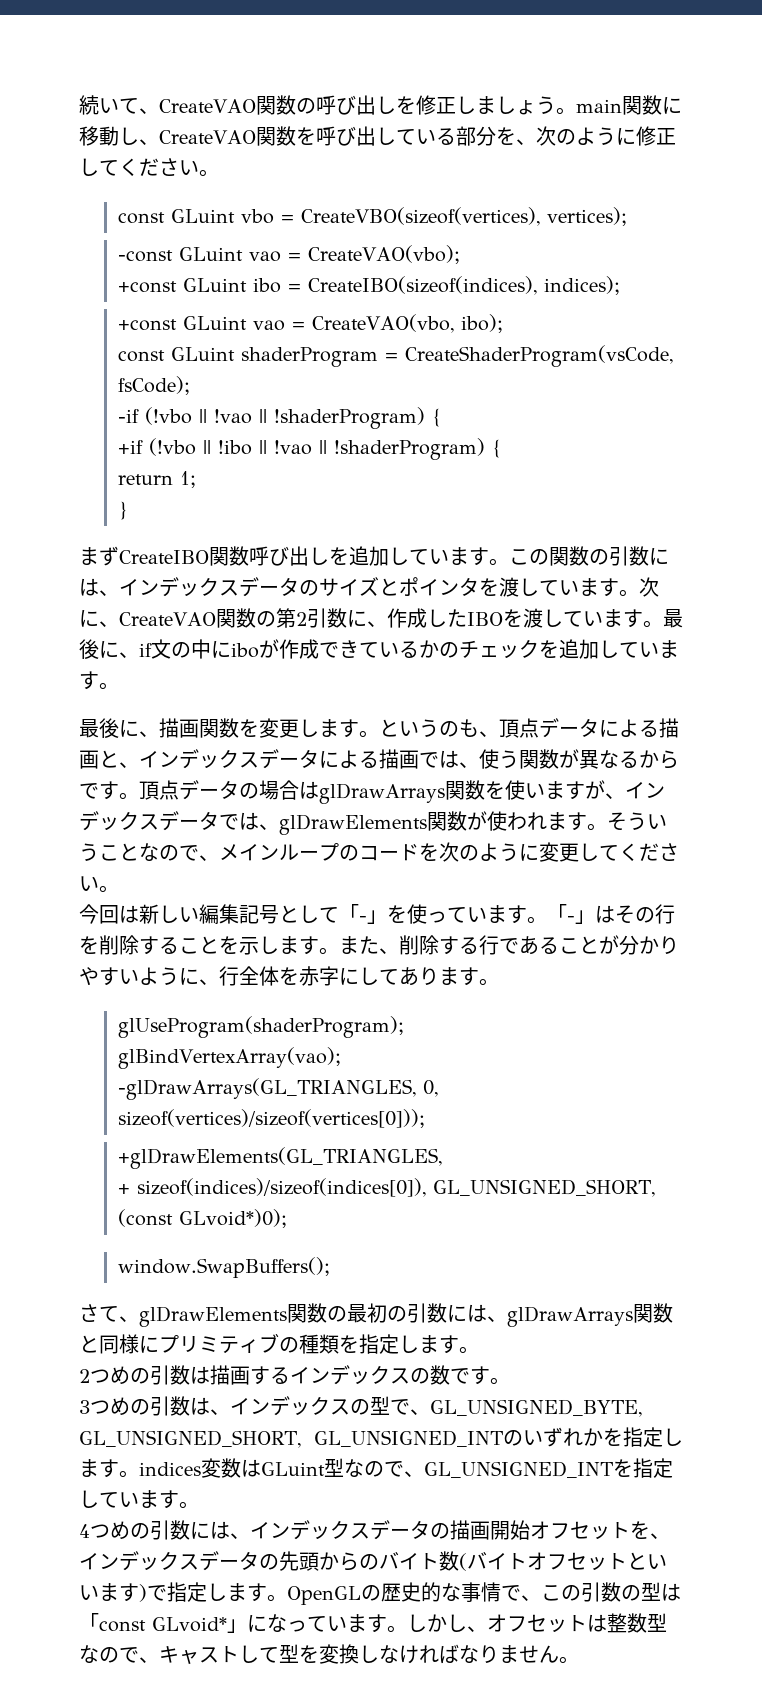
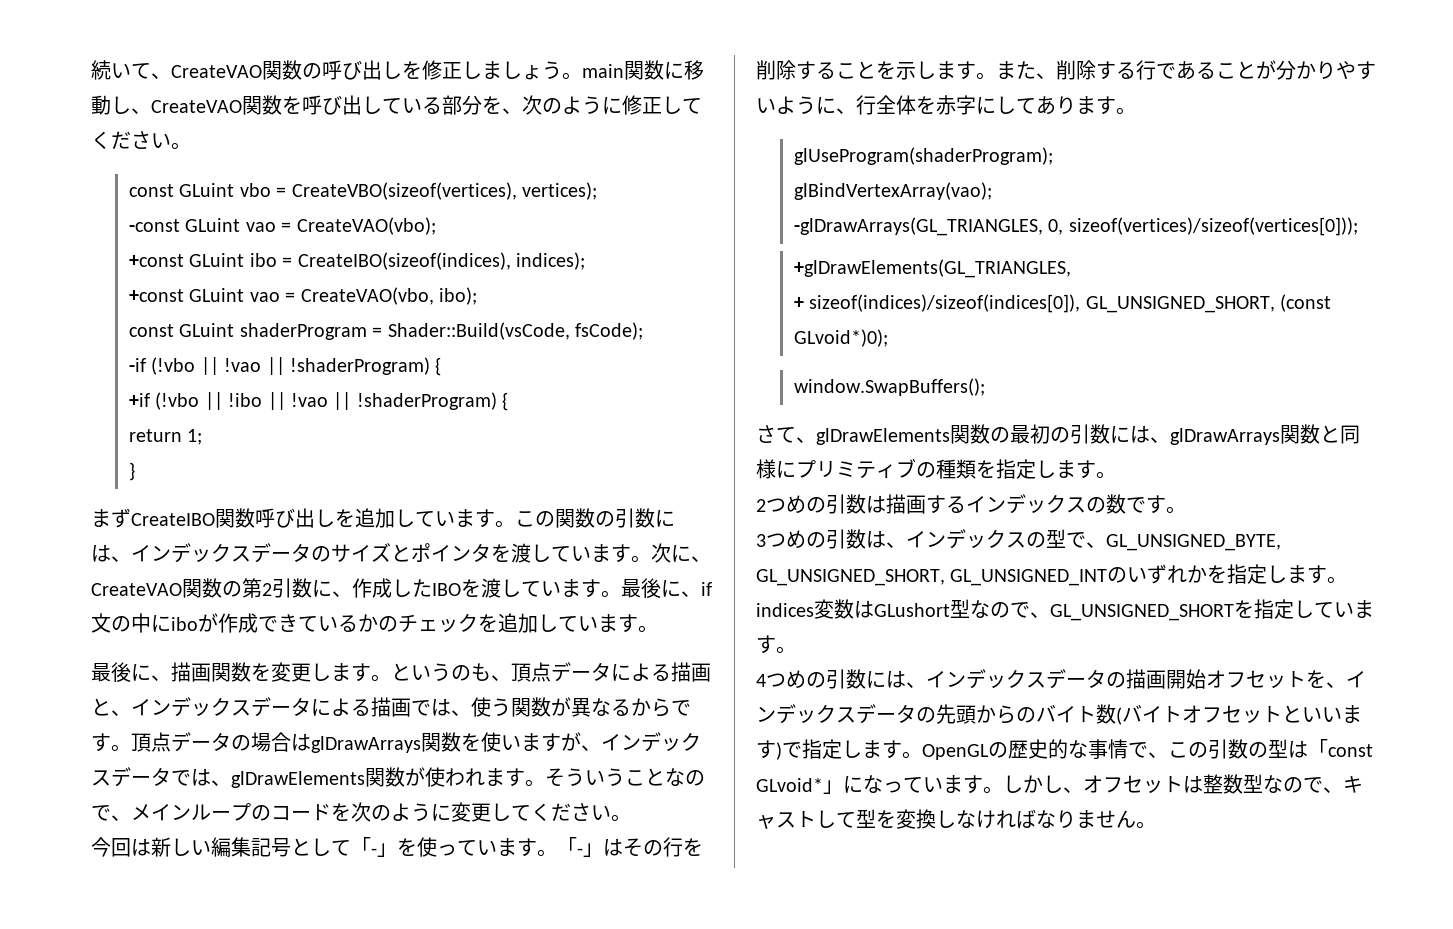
- const GLuint shaderProgram = CreateShaderProgram(vsCode, fsCode);
+ const GLuint shaderProgram = Shader::Build(vsCode, fsCode);
- 3つめの引数は、インデックスの型で、GL_UNSIGNED_BYTE, GL_UNSIGNED_SHORT, GL_UNSIGNED_INTのいずれかを指定します。indices変数はGLuint型なので、GL_UNSIGNED_INTを指定しています。
+ 3つめの引数は、インデックスの型で、GL_UNSIGNED_BYTE, GL_UNSIGNED_SHORT, GL_UNSIGNED_INTのいずれかを指定します。indices変数はGLushort型なので、GL_UNSIGNED_SHORTを指定しています。

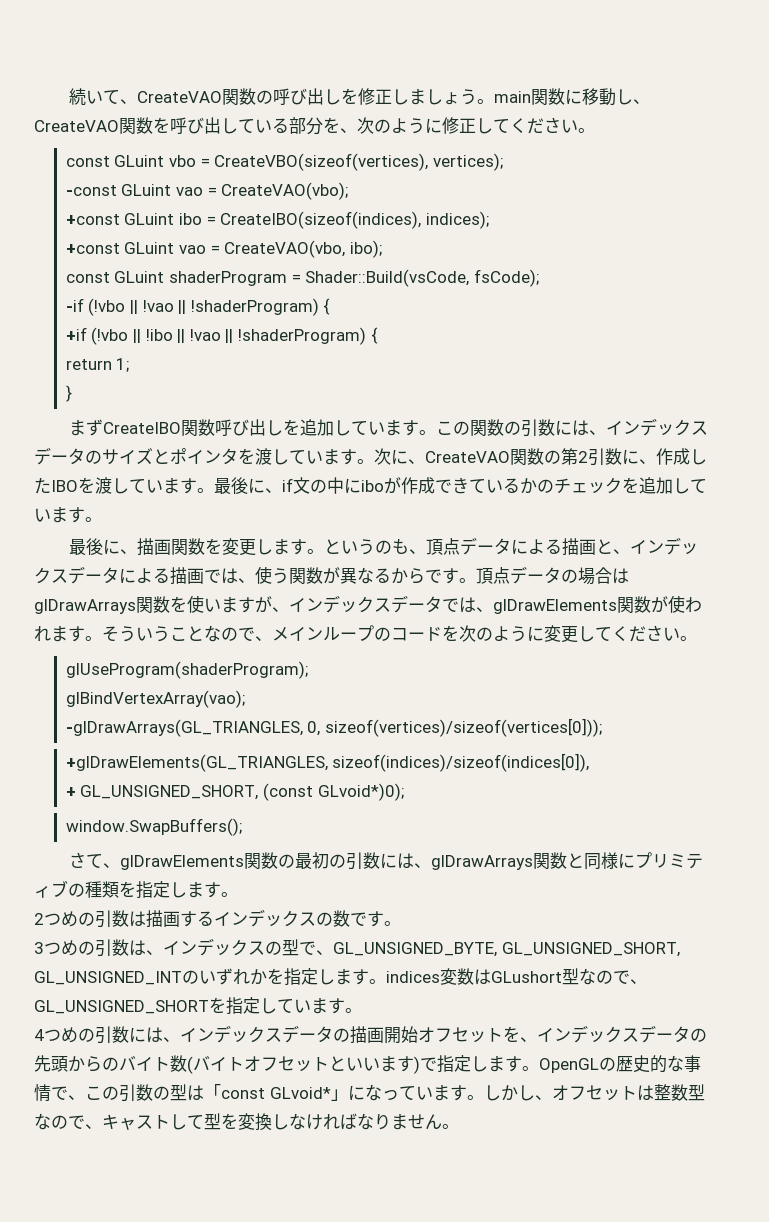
- 今回は新しい編集記号として「-」を使っています。「-」はその行を削除することを示します。また、削除する行であることが分かりやすいように、行全体を赤字にしてあります。
- +glDrawElements(GL_TRIANGLES,
+ +glDrawElements(GL_TRIANGLES, sizeof(indices)/sizeof(indices[0]),
- + sizeof(indices)/sizeof(indices[0]), GL_UNSIGNED_SHORT, (const GLvoid*)0);
+ + GL_UNSIGNED_SHORT, (const GLvoid*)0);

